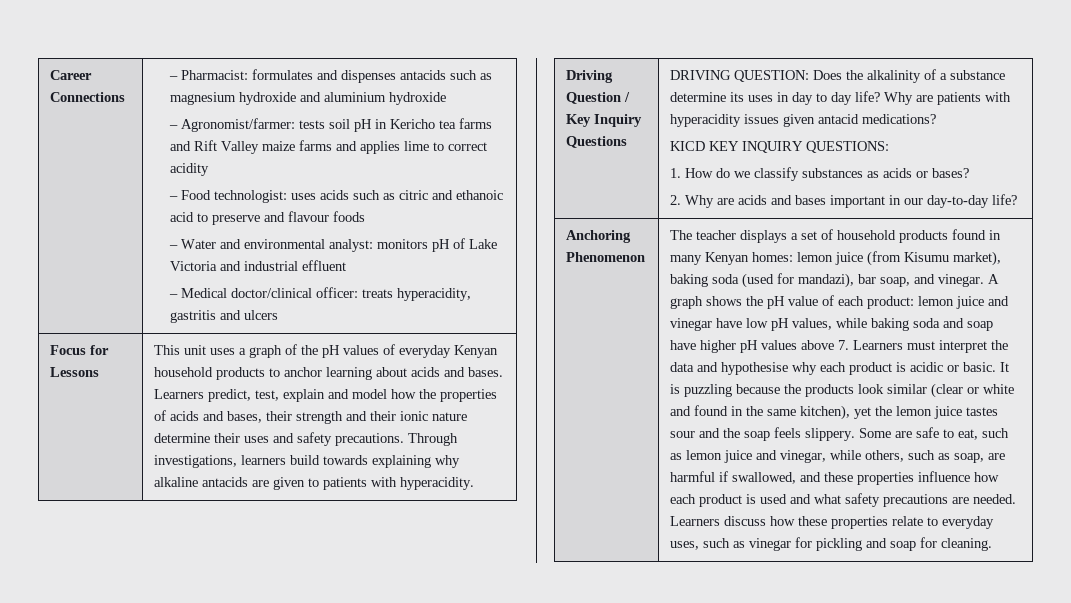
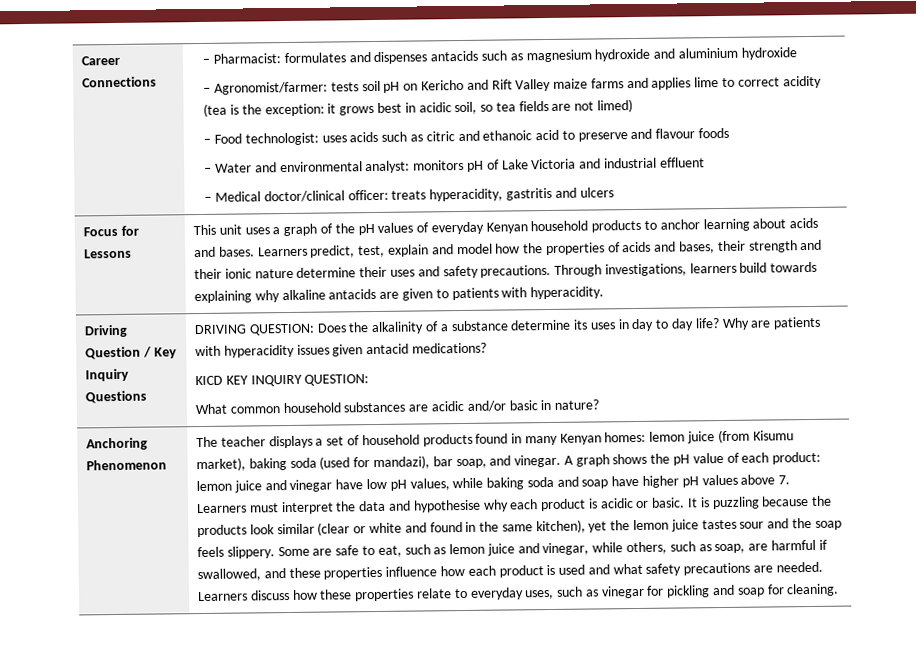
- – Agronomist/farmer: tests soil pH in Kericho tea farms and Rift Valley maize farms and applies lime to correct acidity
+ – Agronomist/farmer: tests soil pH on Kericho and Rift Valley maize farms and applies lime to correct acidity (tea is the exception: it grows best in acidic soil, so tea fields are not limed)
- KICD KEY INQUIRY QUESTIONS:
- 1. How do we classify substances as acids or bases?
- 2. Why are acids and bases important in our day-to-day life?
+ KICD KEY INQUIRY QUESTION:
+ What common household substances are acidic and/or basic in nature?

